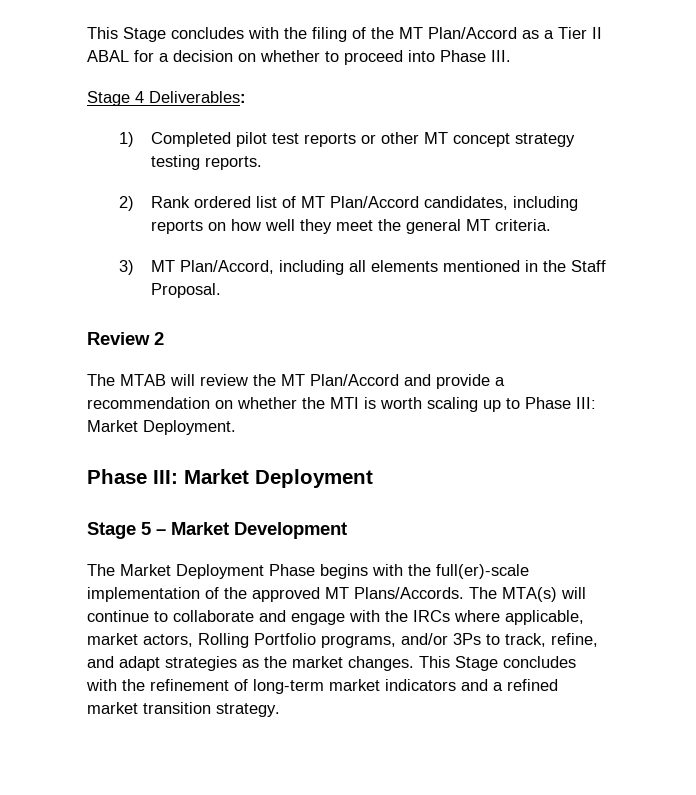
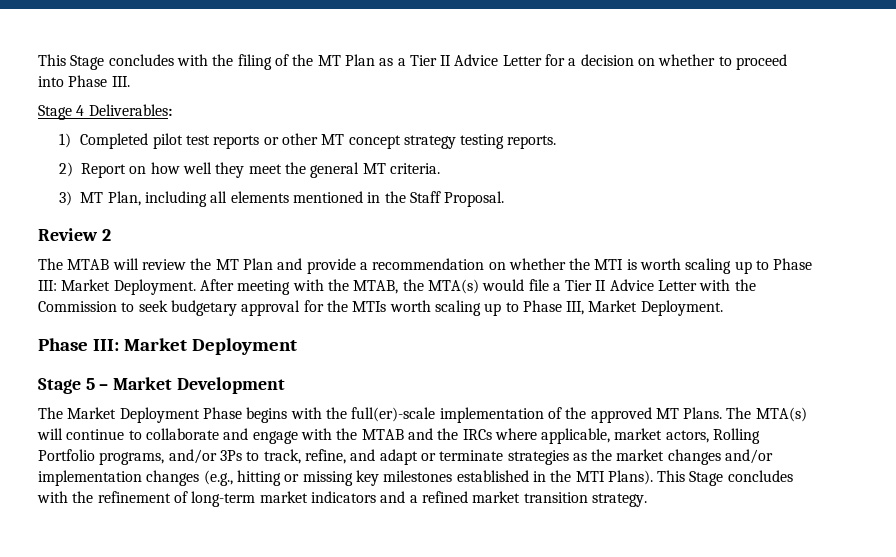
- This Stage concludes with the filing of the MT Plan/Accord as a Tier II ABAL for a decision on whether to proceed into Phase III.
+ This Stage concludes with the filing of the MT Plan as a Tier II Advice Letter for a decision on whether to proceed into Phase III.
- 2) Rank ordered list of MT Plan/Accord candidates, including reports on how well they meet the general MT criteria.
+ 2) Report on how well they meet the general MT criteria.
- 3) MT Plan/Accord, including all elements mentioned in the Staff Proposal.
+ 3) MT Plan, including all elements mentioned in the Staff Proposal.
- The MTAB will review the MT Plan/Accord and provide a recommendation on whether the MTI is worth scaling up to Phase III: Market Deployment.
+ The MTAB will review the MT Plan and provide a recommendation on whether the MTI is worth scaling up to Phase III: Market Deployment. After meeting with the MTAB, the MTA(s) would file a Tier II Advice Letter with the Commission to seek budgetary approval for the MTIs worth scaling up to Phase III, Market Deployment.
- The Market Deployment Phase begins with the full(er)-scale implementation of the approved MT Plans/Accords.
+ The Market Deployment Phase begins with the full(er)-scale implementation of the approved MT Plans.
- The MTA(s) will continue to collaborate and engage with the IRCs where applicable, market actors, Rolling Portfolio programs, and/or 3Ps to track, refine, and adapt strategies as the market changes.
+ The MTA(s) will continue to collaborate and engage with the MTAB and the IRCs where applicable, market actors, Rolling Portfolio programs, and/or 3Ps to track, refine, and adapt or terminate strategies as the market changes and/or implementation changes (e.g., hitting or missing key milestones established in the MTI Plans).

